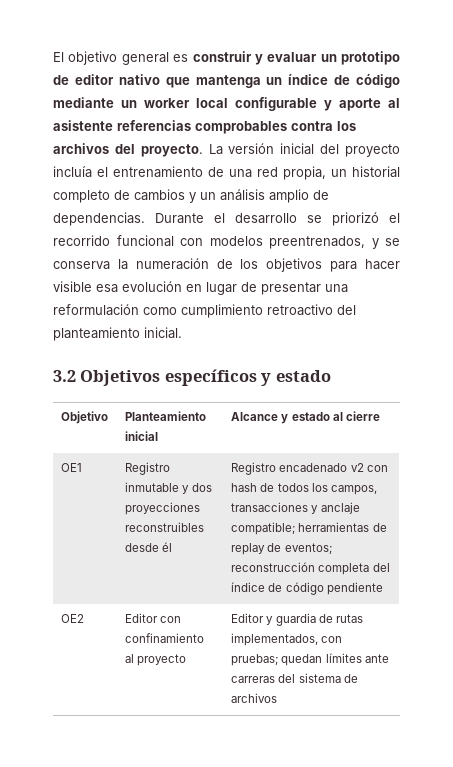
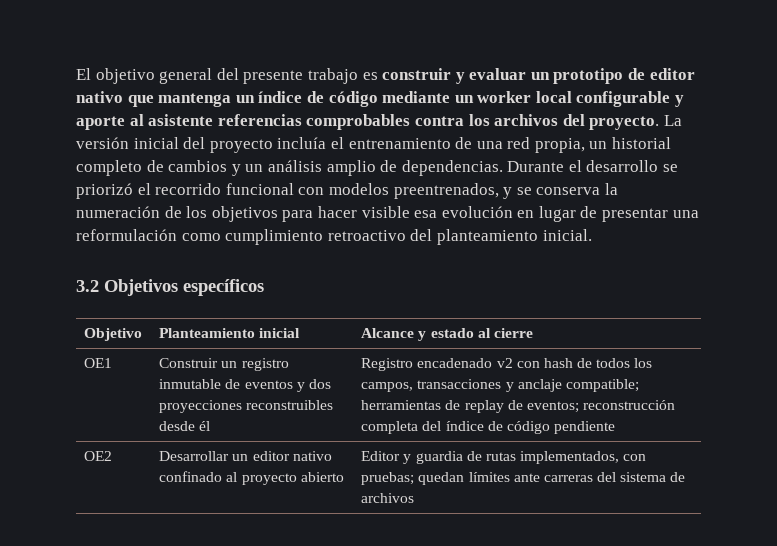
- El objetivo general es construir y evaluar un prototipo de editor nativo que mantenga un índice de código mediante un worker local configurable y aporte al asistente referencias comprobables contra los archivos del proyecto.
+ El objetivo general del presente trabajo es construir y evaluar un prototipo de editor nativo que mantenga un índice de código mediante un worker local configurable y aporte al asistente referencias comprobables contra los archivos del proyecto.
- 3.2 Objetivos específicos y estado
+ 3.2 Objetivos específicos
- OE1 | Registro inmutable y dos proyecciones reconstruibles desde él | Registro encadenado v2 con hash de todos los campos, transacciones y anclaje compatible; herramientas de replay de eventos; reconstrucción completa del índice de código pendiente
+ OE1 | Construir un registro inmutable de eventos y dos proyecciones reconstruibles desde él | Registro encadenado v2 con hash de todos los campos, transacciones y anclaje compatible; herramientas de replay de eventos; reconstrucción completa del índice de código pendiente
- OE2 | Editor con confinamiento al proyecto | Editor y guardia de rutas implementados, con pruebas; quedan límites ante carreras del sistema de archivos
+ OE2 | Desarrollar un editor nativo confinado al proyecto abierto | Editor y guardia de rutas implementados, con pruebas; quedan límites ante carreras del sistema de archivos

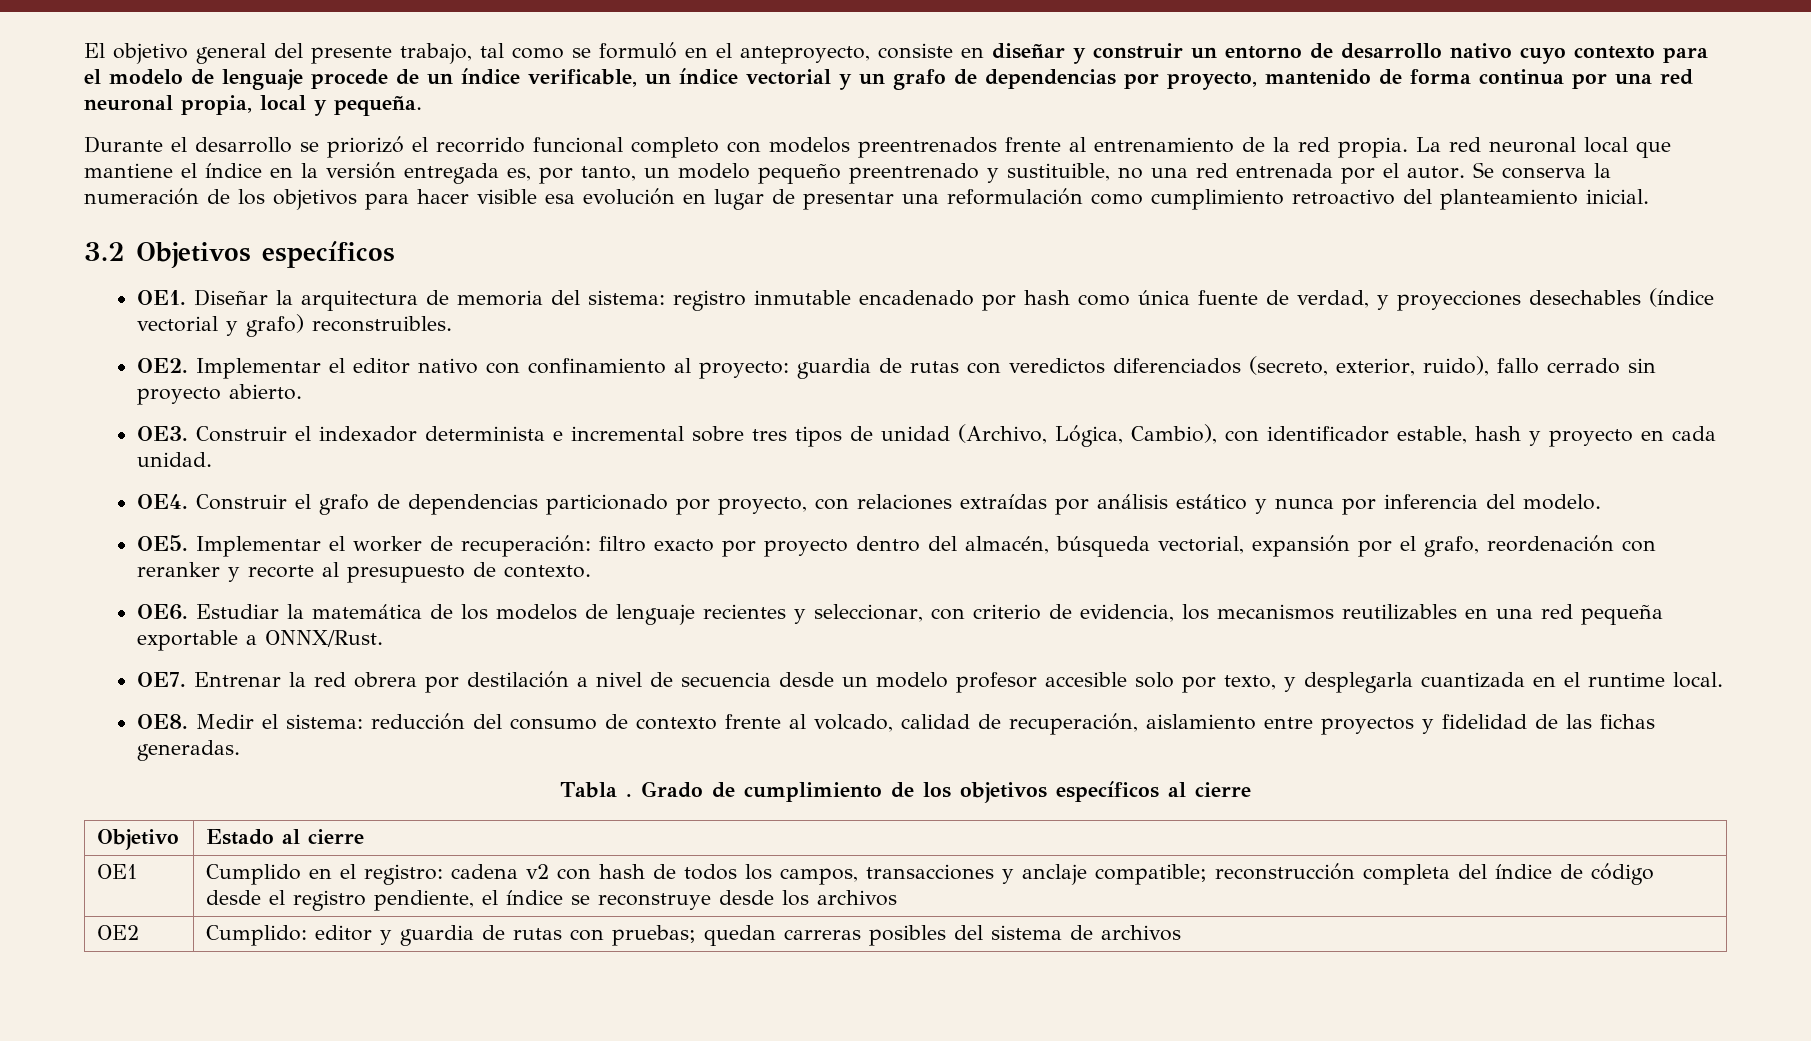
- El objetivo general del presente trabajo es construir y evaluar un prototipo de editor nativo que mantenga un índice de código mediante un worker local configurable y aporte al asistente referencias comprobables contra los archivos del proyecto. La versión inicial del proyecto incluía el entrenamiento de una red propia, un historial completo de cambios y un análisis amplio de dependencias. Durante el desarrollo se priorizó el recorrido funcional con modelos preentrenados, y se conserva la numeración de los objetivos para hacer visible esa evolución en lugar de presentar una reformulación como cumplimiento retroactivo del planteamiento inicial.
+ El objetivo general del presente trabajo, tal como se formuló en el anteproyecto, consiste en diseñar y construir un entorno de desarrollo nativo cuyo contexto para el modelo de lenguaje procede de un índice verificable, un índice vectorial y un grafo de dependencias por proyecto, mantenido de forma continua por una red neuronal propia, local y pequeña.
+ Durante el desarrollo se priorizó el recorrido funcional completo con modelos preentrenados frente al entrenamiento de la red propia. La red neuronal local que mantiene el índice en la versión entregada es, por tanto, un modelo pequeño preentrenado y sustituible, no una red entrenada por el autor. Se conserva la numeración de los objetivos para hacer visible esa evolución en lugar de presentar una reformulación como cumplimiento retroactivo del planteamiento inicial.
- Objetivo | Planteamiento inicial | Alcance y estado al cierre
- OE1 | Construir un registro inmutable de eventos y dos proyecciones reconstruibles desde él | Registro encadenado v2 con hash de todos los campos, transacciones y anclaje compatible; herramientas de replay de eventos; reconstrucción completa del índice de código pendiente
- OE2 | Desarrollar un editor nativo confinado al proyecto abierto | Editor y guardia de rutas implementados, con pruebas; quedan límites ante carreras del sistema de archivos
+ OE1. Diseñar la arquitectura de memoria del sistema: registro inmutable encadenado por hash como única fuente de verdad, y proyecciones desechables (índice vectorial y grafo) reconstruibles.
+ OE2. Implementar el editor nativo con confinamiento al proyecto: guardia de rutas con veredictos diferenciados (secreto, exterior, ruido), fallo cerrado sin proyecto abierto.
+ OE3. Construir el indexador determinista e incremental sobre tres tipos de unidad (Archivo, Lógica, Cambio), con identificador estable, hash y proyecto en cada unidad.
+ OE4. Construir el grafo de dependencias particionado por proyecto, con relaciones extraídas por análisis estático y nunca por inferencia del modelo.
+ OE5. Implementar el worker de recuperación: filtro exacto por proyecto dentro del almacén, búsqueda vectorial, expansión por el grafo, reordenación con reranker y recorte al presupuesto de contexto.
+ OE6. Estudiar la matemática de los modelos de lenguaje recientes y seleccionar, con criterio de evidencia, los mecanismos reutilizables en una red pequeña exportable a ONNX/Rust.
+ OE7. Entrenar la red obrera por destilación a nivel de secuencia desde un modelo profesor accesible solo por texto, y desplegarla cuantizada en el runtime local.
+ OE8. Medir el sistema: reducción del consumo de contexto frente al volcado, calidad de recuperación, aislamiento entre proyectos y fidelidad de las fichas generadas.
+ Tabla . Grado de cumplimiento de los objetivos específicos al cierre
+ Objetivo | Estado al cierre
+ OE1 | Cumplido en el registro: cadena v2 con hash de todos los campos, transacciones y anclaje compatible; reconstrucción completa del índice de código desde el registro pendiente, el índice se reconstruye desde los archivos
+ OE2 | Cumplido: editor y guardia de rutas con pruebas; quedan carreras posibles del sistema de archivos

